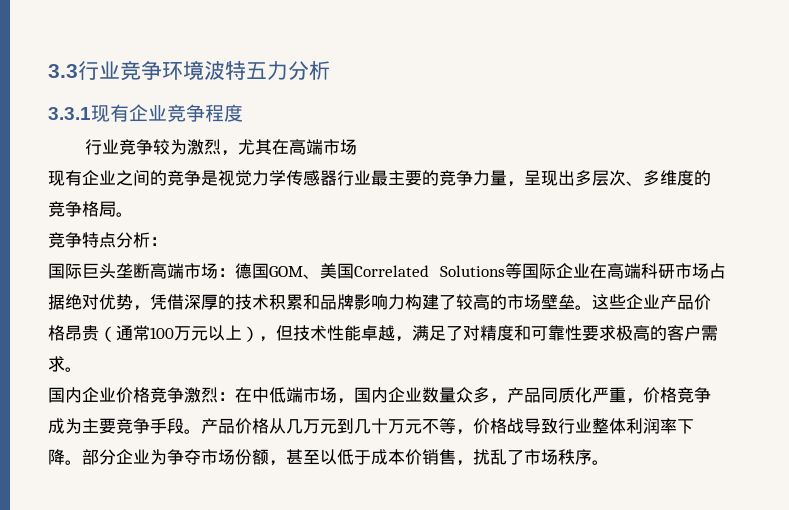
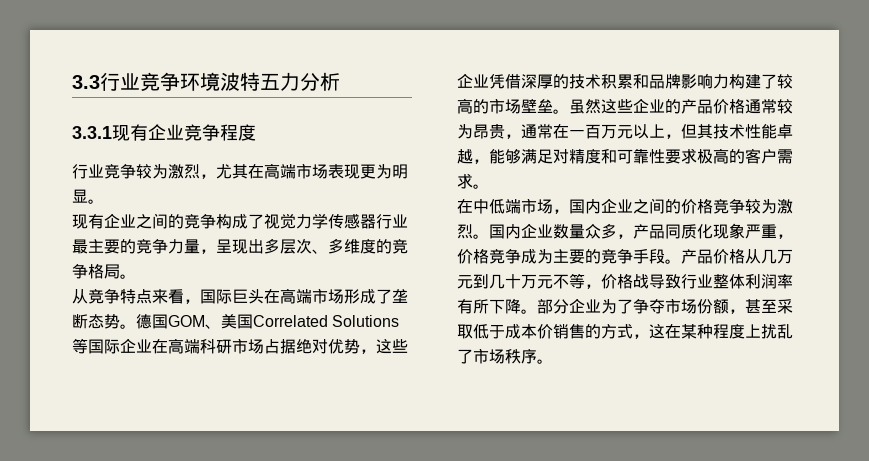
- 行业竞争较为激烈，尤其在高端市场
+ 行业竞争较为激烈，尤其在高端市场表现更为明显。
- 现有企业之间的竞争是视觉力学传感器行业最主要的竞争力量，呈现出多层次、多维度的竞争格局。
+ 现有企业之间的竞争构成了视觉力学传感器行业最主要的竞争力量，呈现出多层次、多维度的竞争格局。
- 竞争特点分析：
- 国际巨头垄断高端市场：德国GOM、美国Correlated Solutions等国际企业在高端科研市场占据绝对优势，凭借深厚的技术积累和品牌影响力构建了较高的市场壁垒。
+ 从竞争特点来看，国际巨头在高端市场形成了垄断态势。德国GOM、美国Correlated Solutions等国际企业在高端科研市场占据绝对优势，这些企业凭借深厚的技术积累和品牌影响力构建了较高的市场壁垒。
- 这些企业产品价格昂贵（通常100万元以上），但技术性能卓越，满足了对精度和可靠性要求极高的客户需求。
+ 虽然这些企业的产品价格通常较为昂贵，通常在一百万元以上，但其技术性能卓越，能够满足对精度和可靠性要求极高的客户需求。
- 国内企业价格竞争激烈：在中低端市场，国内企业数量众多，产品同质化严重，价格竞争成为主要竞争手段。
+ 在中低端市场，国内企业之间的价格竞争较为激烈。国内企业数量众多，产品同质化现象严重，价格竞争成为主要的竞争手段。
- 产品价格从几万元到几十万元不等，价格战导致行业整体利润率下降。
+ 产品价格从几万元到几十万元不等，价格战导致行业整体利润率有所下降。
- 部分企业为争夺市场份额，甚至以低于成本价销售，扰乱了市场秩序。
+ 部分企业为了争夺市场份额，甚至采取低于成本价销售的方式，这在某种程度上扰乱了市场秩序。

